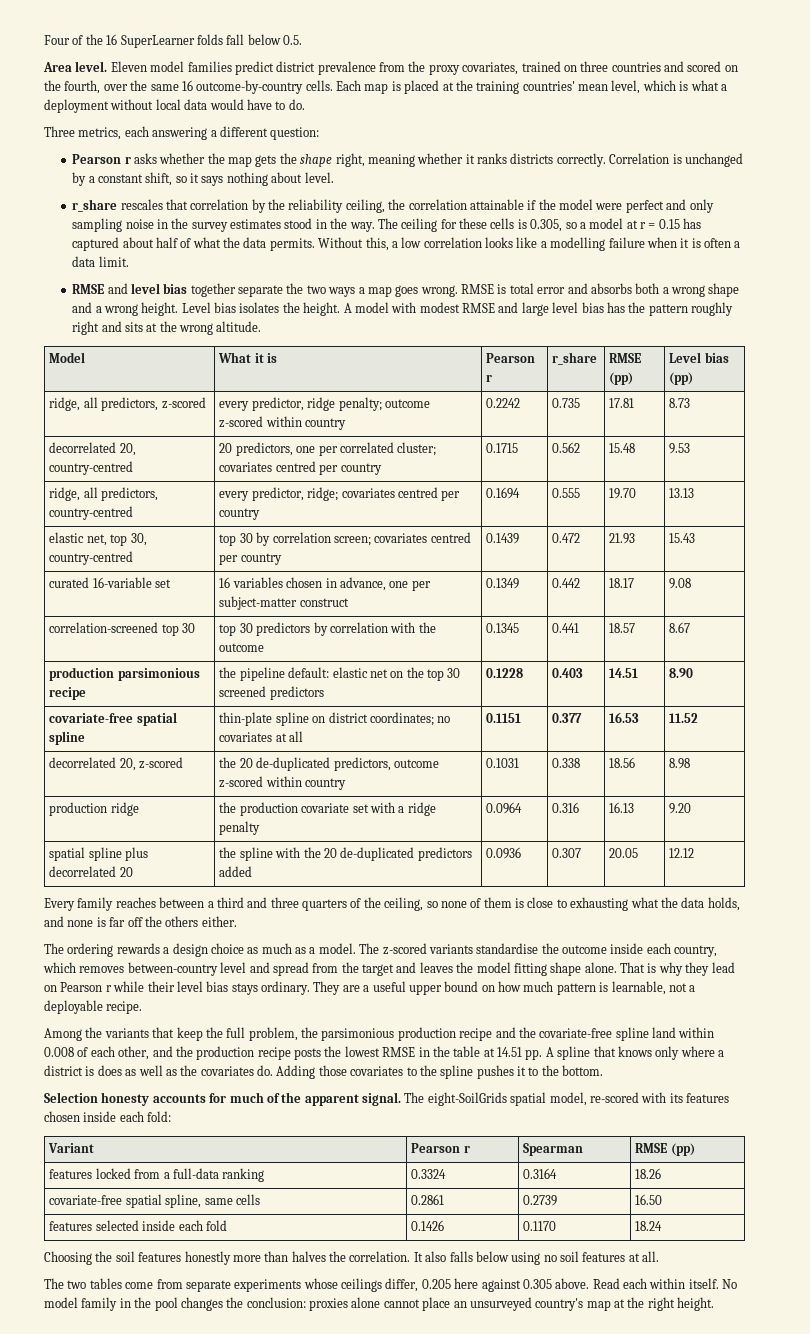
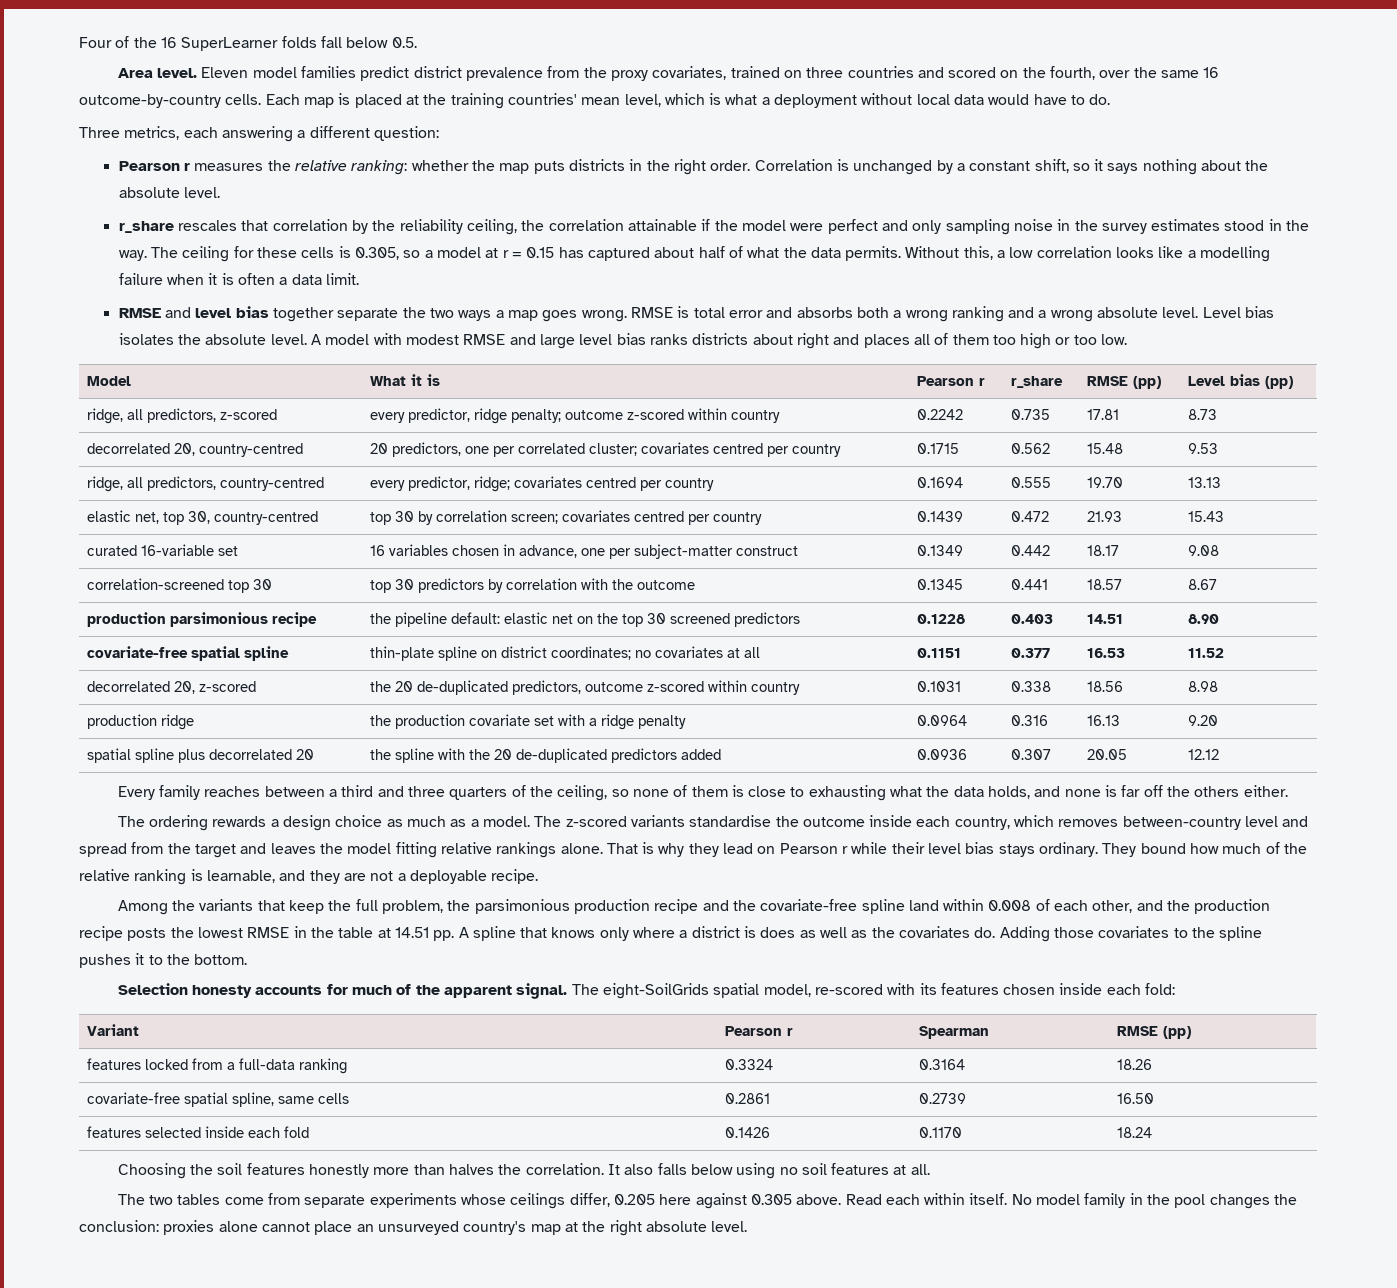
- Pearson r asks whether the map gets the shape right, meaning whether it ranks districts correctly.
+ Pearson r measures the relative ranking: whether the map puts districts in the right order.
- Correlation is unchanged by a constant shift, so it says nothing about level.
+ Correlation is unchanged by a constant shift, so it says nothing about the absolute level.
- RMSE is total error and absorbs both a wrong shape and a wrong height.
+ RMSE is total error and absorbs both a wrong ranking and a wrong absolute level.
- Level bias isolates the height.
+ Level bias isolates the absolute level.
- A model with modest RMSE and large level bias has the pattern roughly right and sits at the wrong altitude.
+ A model with modest RMSE and large level bias ranks districts about right and places all of them too high or too low.
- The z-scored variants standardise the outcome inside each country, which removes between-country level and spread from the target and leaves the model fitting shape alone.
+ The z-scored variants standardise the outcome inside each country, which removes between-country level and spread from the target and leaves the model fitting relative rankings alone.
- They are a useful upper bound on how much pattern is learnable, not a deployable recipe.
+ They bound how much of the relative ranking is learnable, and they are not a deployable recipe.
- No model family in the pool changes the conclusion: proxies alone cannot place an unsurveyed country's map at the right height.
+ No model family in the pool changes the conclusion: proxies alone cannot place an unsurveyed country's map at the right absolute level.

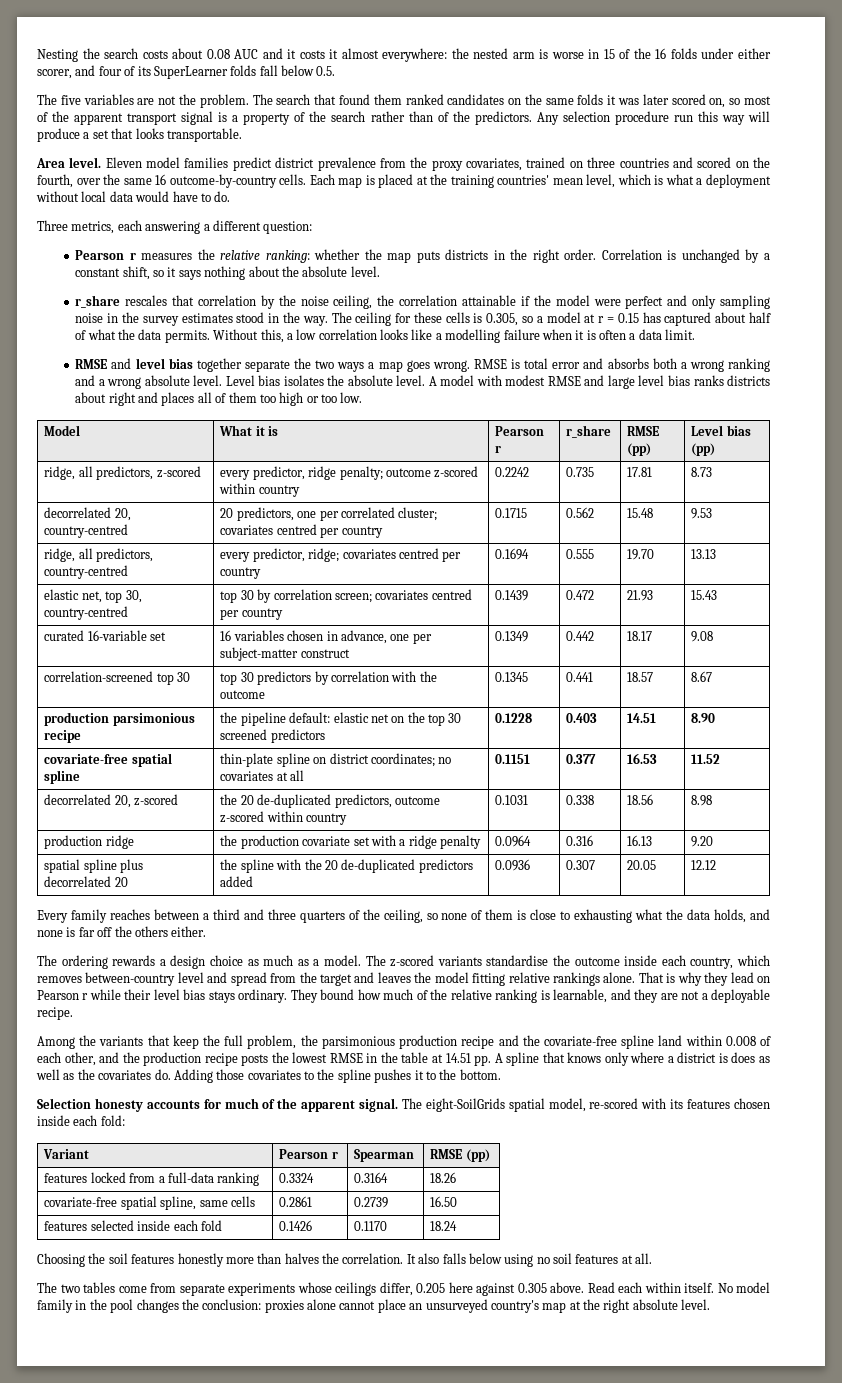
- Four of the 16 SuperLearner folds fall below 0.5.
+ Nesting the search costs about 0.08 AUC and it costs it almost everywhere: the nested arm is worse in 15 of the 16 folds under either scorer, and four of its SuperLearner folds fall below 0.5.
+ The five variables are not the problem. The search that found them ranked candidates on the same folds it was later scored on, so most of the apparent transport signal is a property of the search rather than of the predictors. Any selection procedure run this way will produce a set that looks transportable.
- r_share rescales that correlation by the reliability ceiling, the correlation attainable if the model were perfect and only sampling noise in the survey estimates stood in the way.
+ r_share rescales that correlation by the noise ceiling, the correlation attainable if the model were perfect and only sampling noise in the survey estimates stood in the way.

